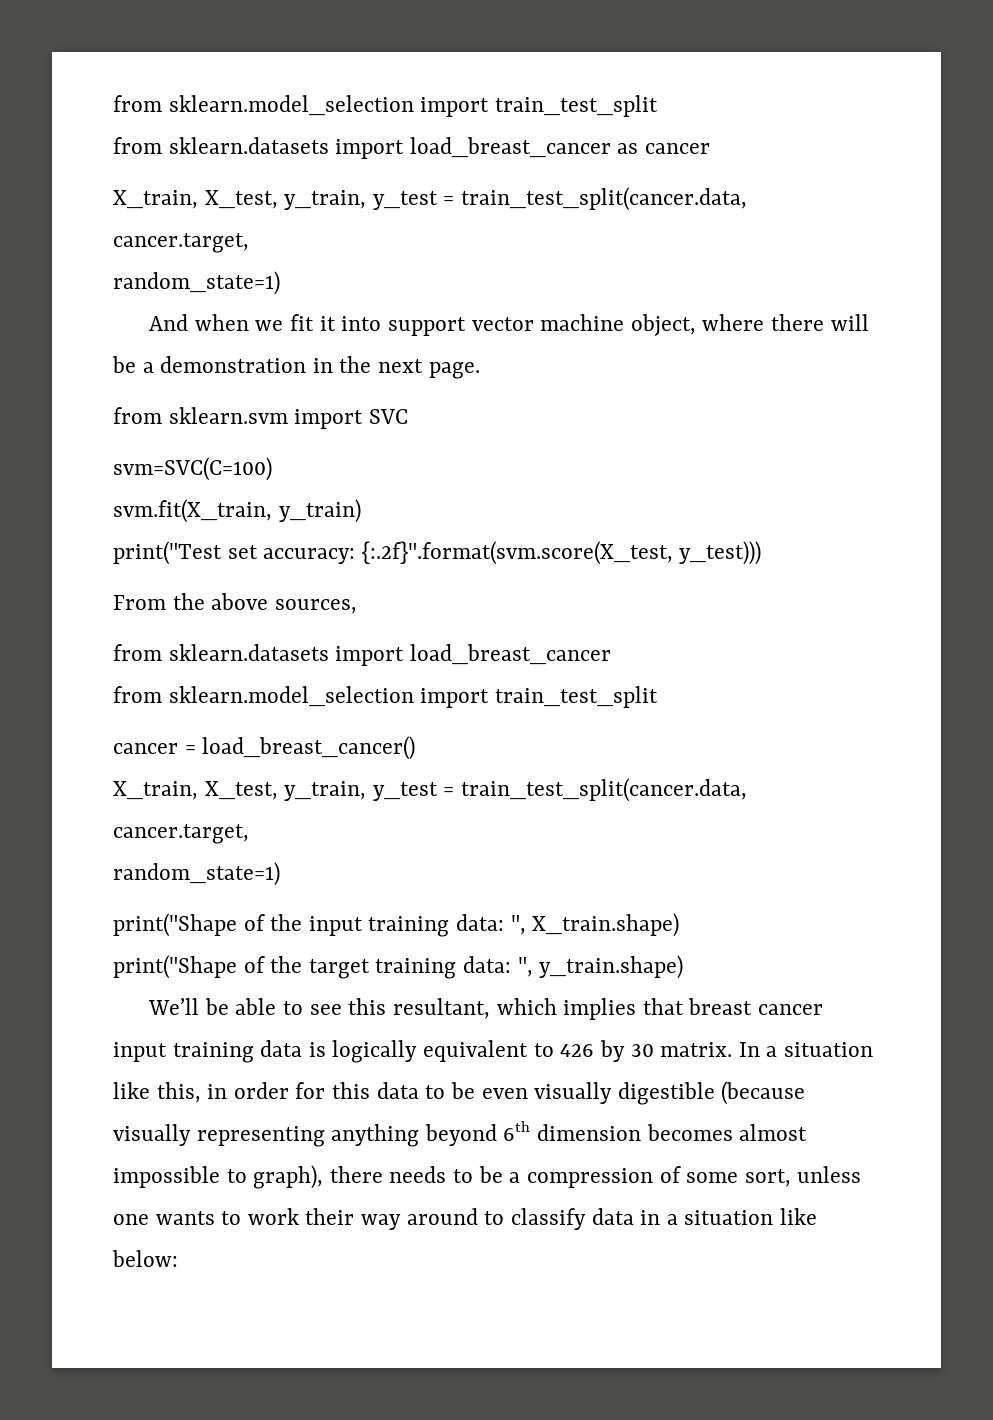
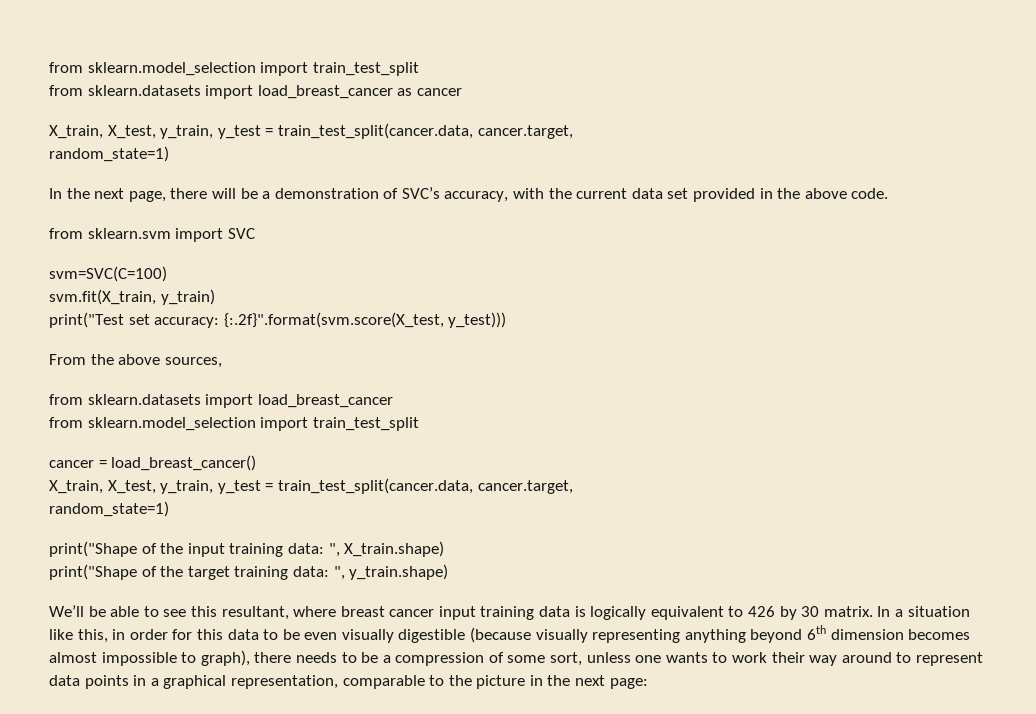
- And when we fit it into support vector machine object, where there will be a demonstration in the next page.
+ In the next page, there will be a demonstration of SVC’s accuracy, with the current data set provided in the above code.
- We’ll be able to see this resultant, which implies that breast cancer input training data is logically equivalent to 426 by 30 matrix.
+ We’ll be able to see this resultant, where breast cancer input training data is logically equivalent to 426 by 30 matrix.
- In a situation like this, in order for this data to be even visually digestible (because visually representing anything beyond 6th dimension becomes almost impossible to graph), there needs to be a compression of some sort, unless one wants to work their way around to classify data in a situation like below:
+ In a situation like this, in order for this data to be even visually digestible (because visually representing anything beyond 6th dimension becomes almost impossible to graph), there needs to be a compression of some sort, unless one wants to work their way around to represent data points in a graphical representation, comparable to the picture in the next page:

